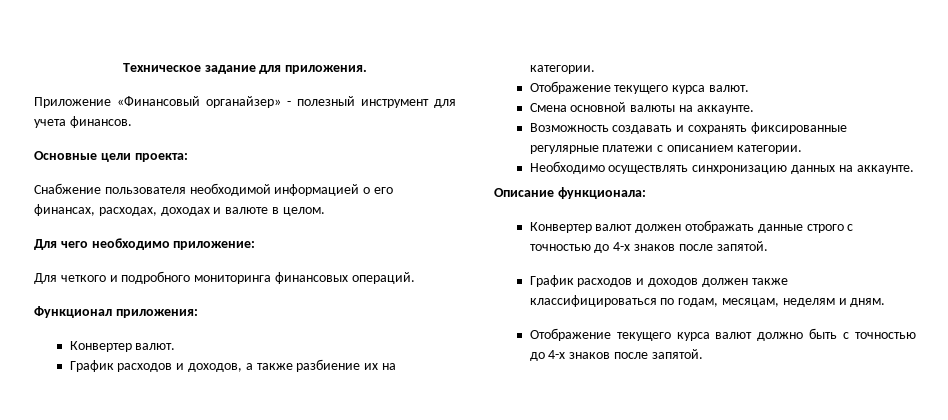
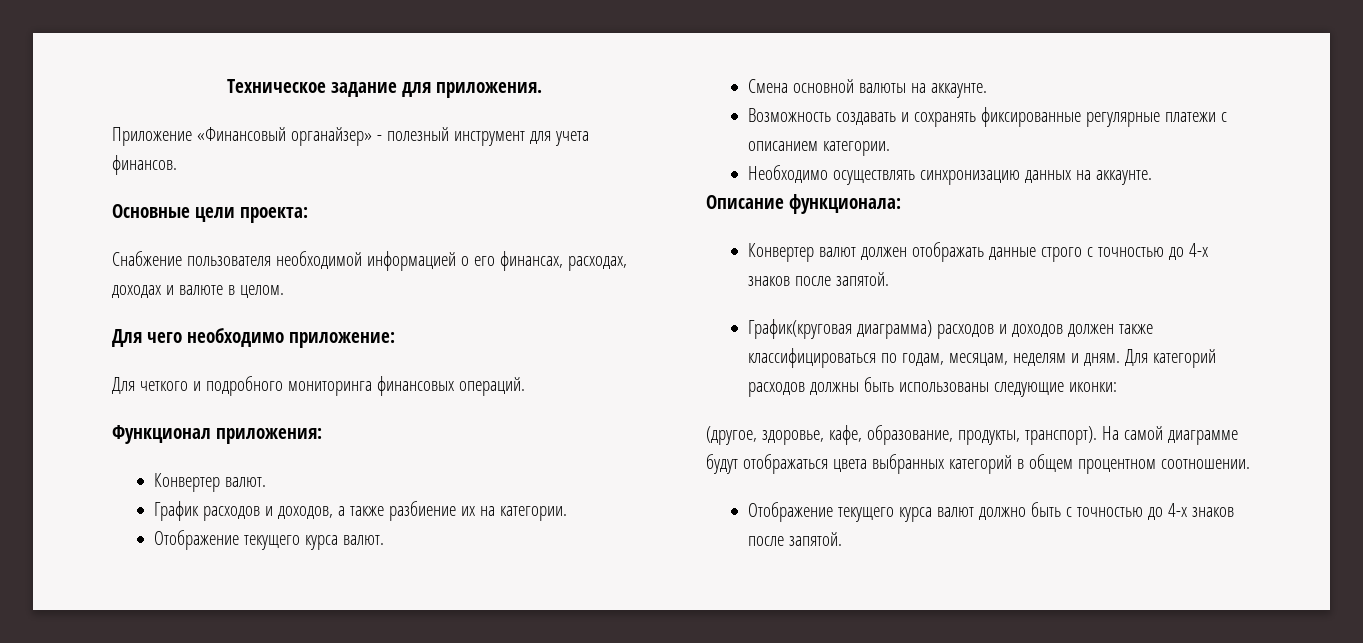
- График расходов и доходов должен также классифицироваться по годам, месяцам, неделям и дням.
+ График(круговая диаграмма) расходов и доходов должен также классифицироваться по годам, месяцам, неделям и дням. Для категорий расходов должны быть использованы следующие иконки:
+ (другое, здоровье, кафе, образование, продукты, транспорт). На самой диаграмме будут отображаться цвета выбранных категорий в общем процентном соотношении.

